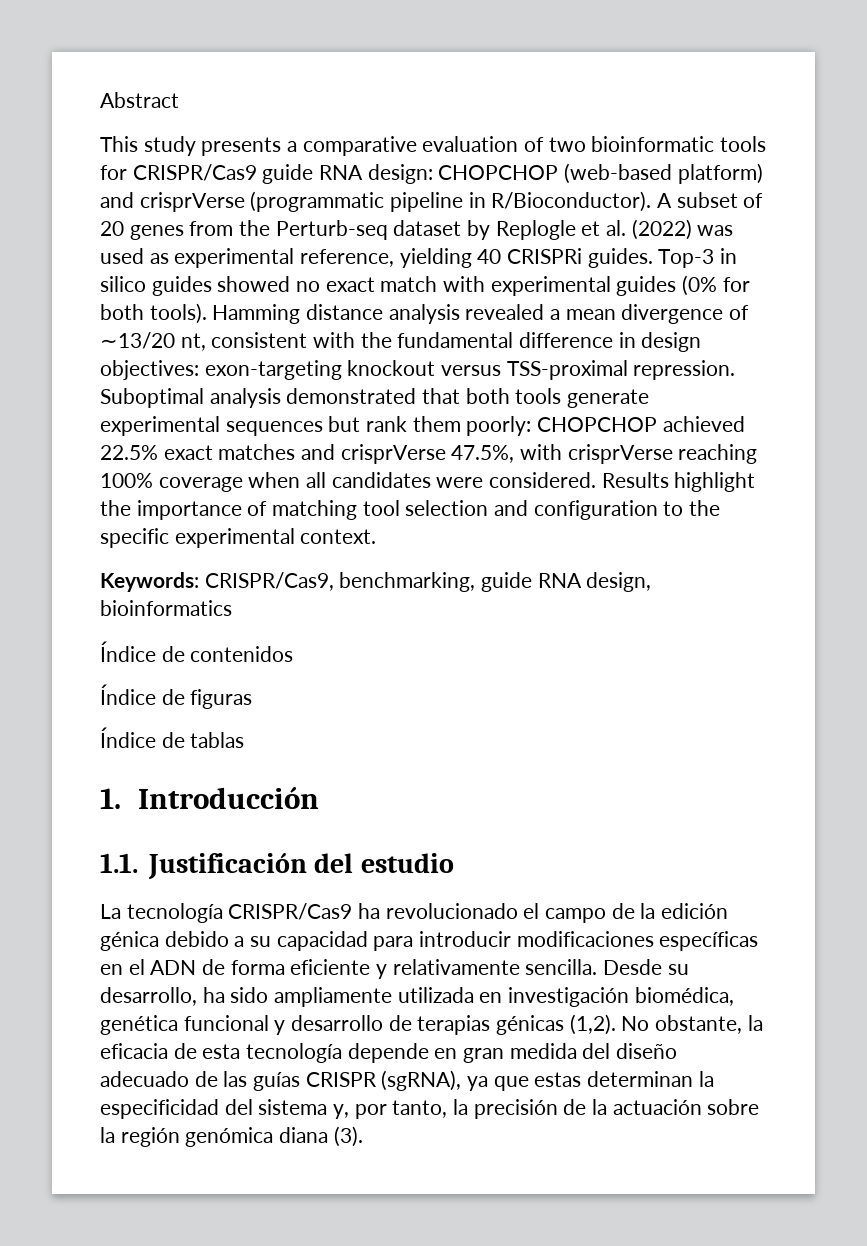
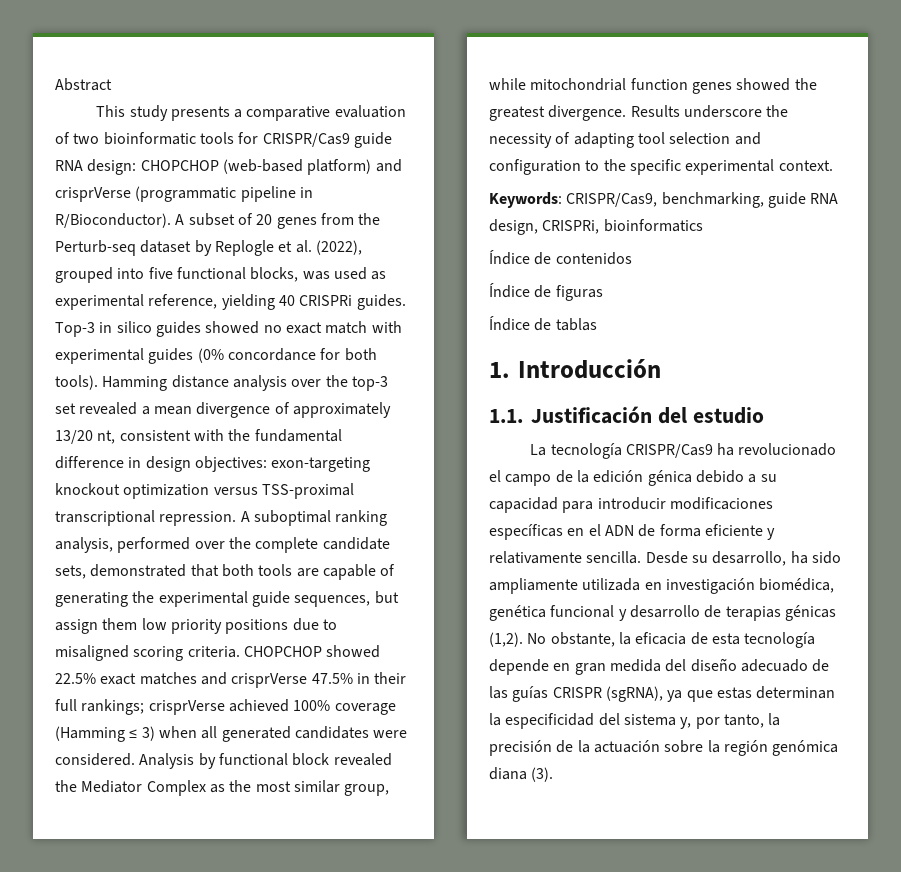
- A subset of 20 genes from the Perturb-seq dataset by Replogle et al. (2022) was used as experimental reference, yielding 40 CRISPRi guides.
+ A subset of 20 genes from the Perturb-seq dataset by Replogle et al. (2022), grouped into five functional blocks, was used as experimental reference, yielding 40 CRISPRi guides.
- Top-3 in silico guides showed no exact match with experimental guides (0% for both tools).
+ Top-3 in silico guides showed no exact match with experimental guides (0% concordance for both tools).
- Hamming distance analysis revealed a mean divergence of ∼13/20 nt, consistent with the fundamental difference in design objectives: exon-targeting knockout versus TSS-proximal repression. Suboptimal analysis demonstrated that both tools generate experimental sequences but rank them poorly: CHOPCHOP achieved 22.5% exact matches and crisprVerse 47.5%, with crisprVerse reaching 100% coverage when all candidates were considered.
+ Hamming distance analysis over the top-3 set revealed a mean divergence of approximately 13/20 nt, consistent with the fundamental difference in design objectives: exon-targeting knockout optimization versus TSS-proximal transcriptional repression. A suboptimal ranking analysis, performed over the complete candidate sets, demonstrated that both tools are capable of generating the experimental guide sequences, but assign them low priority positions due to misaligned scoring criteria. CHOPCHOP showed 22.5% exact matches and crisprVerse 47.5% in their full rankings; crisprVerse achieved 100% coverage (Hamming ≤ 3) when all generated candidates were considered.
- Results highlight the importance of matching tool selection and configuration to the specific experimental context.
+ Analysis by functional block revealed the Mediator Complex as the most similar group, while mitochondrial function genes showed the greatest divergence. Results underscore the necessity of adapting tool selection and configuration to the specific experimental context.
- Keywords: CRISPR/Cas9, benchmarking, guide RNA design, bioinformatics
+ Keywords: CRISPR/Cas9, benchmarking, guide RNA design, CRISPRi, bioinformatics

